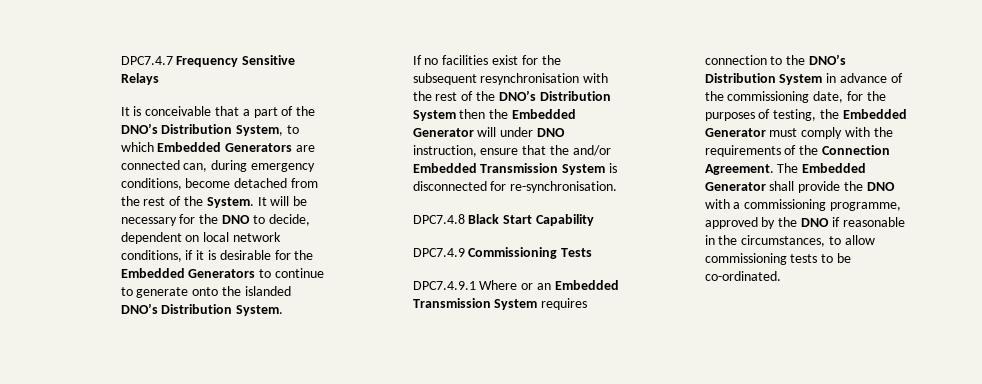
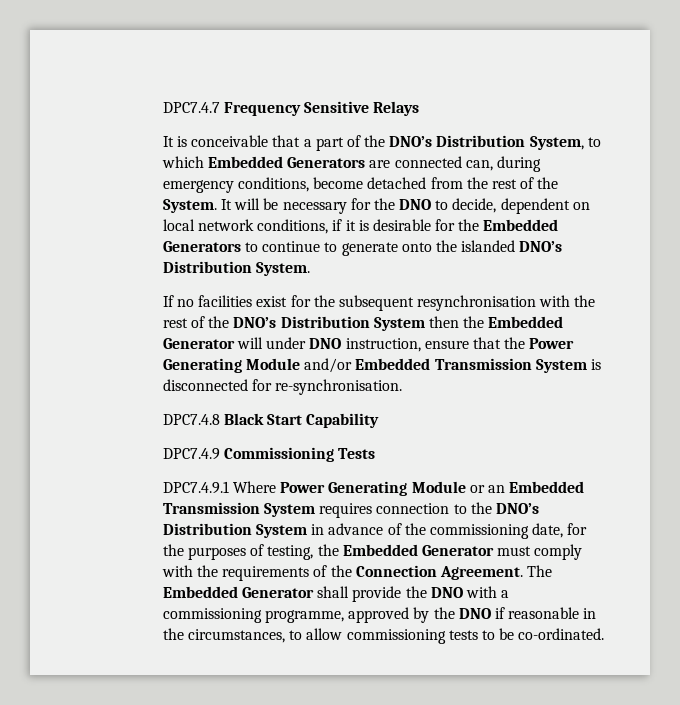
- If no facilities exist for the subsequent resynchronisation with the rest of the DNO’s Distribution System then the Embedded Generator will under DNO instruction, ensure that the and/or Embedded Transmission System is disconnected for re-synchronisation.
+ If no facilities exist for the subsequent resynchronisation with the rest of the DNO’s Distribution System then the Embedded Generator will under DNO instruction, ensure that the Power Generating Module and/or Embedded Transmission System is disconnected for re-synchronisation.
- DPC7.4.9.1 Where or an Embedded Transmission System requires connection to the DNO’s Distribution System in advance of the commissioning date, for the purposes of testing, the Embedded Generator must comply with the requirements of the Connection Agreement.
+ DPC7.4.9.1 Where Power Generating Module or an Embedded Transmission System requires connection to the DNO’s Distribution System in advance of the commissioning date, for the purposes of testing, the Embedded Generator must comply with the requirements of the Connection Agreement.

